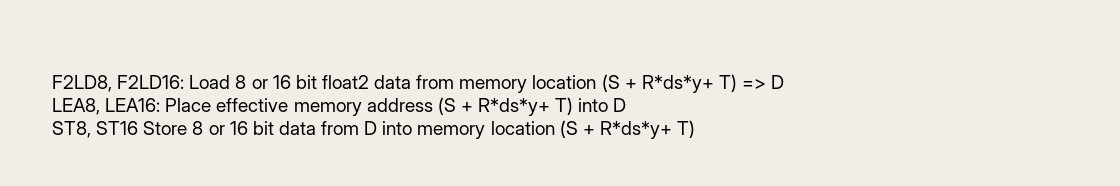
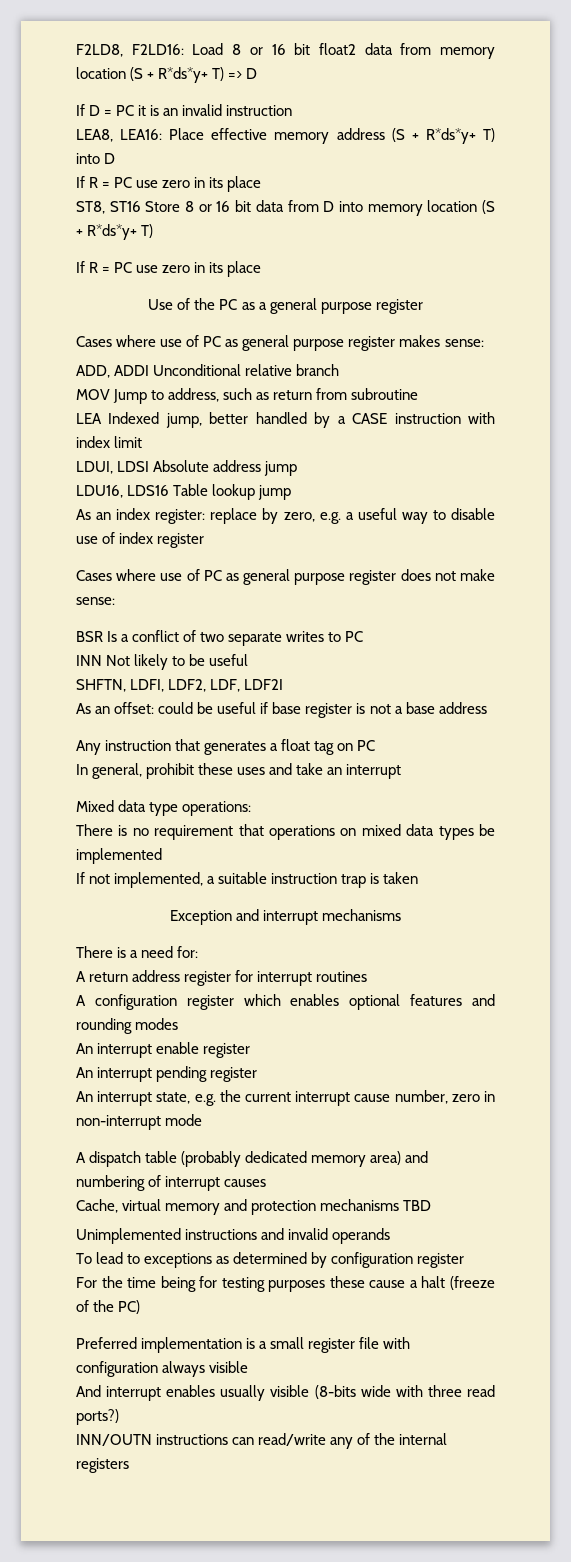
+ If D = PC it is an invalid instruction
  LEA8, LEA16: Place effective memory address (S + R*ds*y+ T) into D
+ If R = PC use zero in its place
  ST8, ST16 Store 8 or 16 bit data from D into memory location (S + R*ds*y+ T)
+ If R = PC use zero in its place
+ Use of the PC as a general purpose register
+ Cases where use of PC as general purpose register makes sense:
+ ADD, ADDI Unconditional relative branch
+ MOV Jump to address, such as return from subroutine
+ LEA Indexed jump, better handled by a CASE instruction with index limit
+ LDUI, LDSI Absolute address jump
+ LDU16, LDS16 Table lookup jump
+ As an index register: replace by zero, e.g. a useful way to disable use of index register
+ Cases where use of PC as general purpose register does not make sense:
+ BSR Is a conflict of two separate writes to PC
+ INN Not likely to be useful
+ SHFTN, LDFI, LDF2, LDF, LDF2I
+ As an offset: could be useful if base register is not a base address
+ Any instruction that generates a float tag on PC
+ In general, prohibit these uses and take an interrupt
+ Mixed data type operations:
+ There is no requirement that operations on mixed data types be implemented
+ If not implemented, a suitable instruction trap is taken
+ Exception and interrupt mechanisms
+ There is a need for:
+ A return address register for interrupt routines
+ A configuration register which enables optional features and rounding modes
+ An interrupt enable register
+ An interrupt pending register
+ An interrupt state, e.g. the current interrupt cause number, zero in non-interrupt mode
+ A dispatch table (probably dedicated memory area) and numbering of interrupt causes
+ Cache, virtual memory and protection mechanisms TBD
+ Unimplemented instructions and invalid operands
+ To lead to exceptions as determined by configuration register
+ For the time being for testing purposes these cause a halt (freeze of the PC)
+ Preferred implementation is a small register file with configuration always visible
+ And interrupt enables usually visible (8-bits wide with three read ports?)
+ INN/OUTN instructions can read/write any of the internal registers

